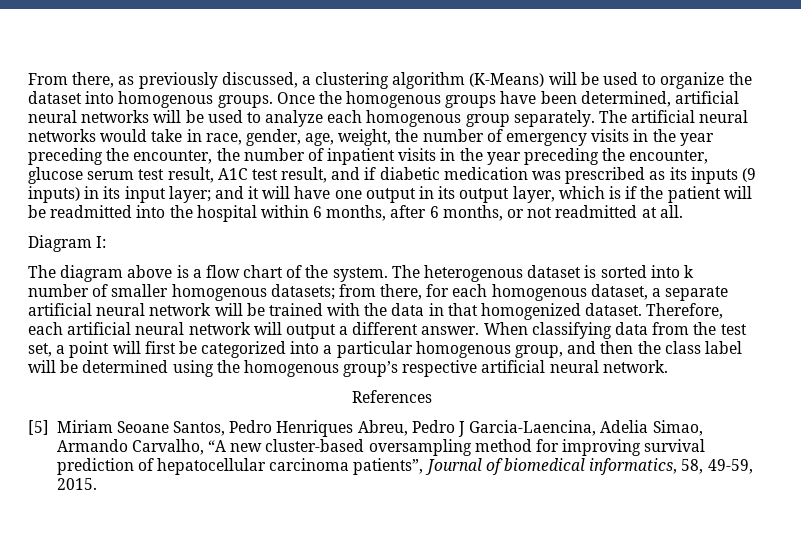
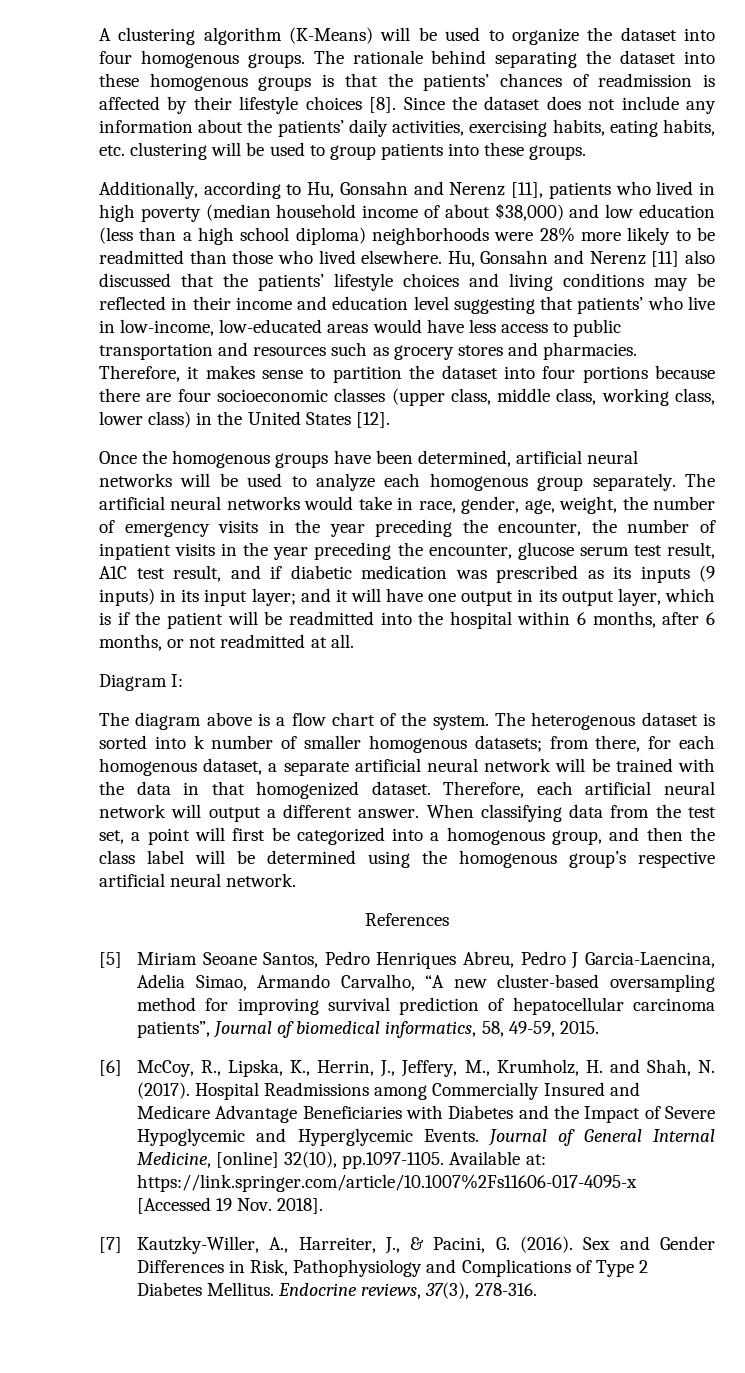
- From there, as previously discussed, a clustering algorithm (K-Means) will be used to organize the dataset into homogenous groups. Once the homogenous groups have been determined, artificial neural networks will be used to analyze each homogenous group separately.
+ A clustering algorithm (K-Means) will be used to organize the dataset into four homogenous groups. The rationale behind separating the dataset into these homogenous groups is that the patients’ chances of readmission is affected by their lifestyle choices [8]. Since the dataset does not include any information about the patients’ daily activities, exercising habits, eating habits, etc. clustering will be used to group patients into these groups.
+ Additionally, according to Hu, Gonsahn and Nerenz [11], patients who lived in high poverty (median household income of about $38,000) and low education (less than a high school diploma) neighborhoods were 28% more likely to be readmitted than those who lived elsewhere. Hu, Gonsahn and Nerenz [11] also discussed that the patients’ lifestyle choices and living conditions may be reflected in their income and education level suggesting that patients’ who live in low-income, low-educated areas would have less access to public transportation and resources such as grocery stores and pharmacies. Therefore, it makes sense to partition the dataset into four portions because there are four socioeconomic classes (upper class, middle class, working class, lower class) in the United States [12].
+ Once the homogenous groups have been determined, artificial neural networks will be used to analyze each homogenous group separately.
- When classifying data from the test set, a point will first be categorized into a particular homogenous group, and then the class label will be determined using the homogenous group’s respective artificial neural network.
+ When classifying data from the test set, a point will first be categorized into a homogenous group, and then the class label will be determined using the homogenous group’s respective artificial neural network.
+ [6] McCoy, R., Lipska, K., Herrin, J., Jeffery, M., Krumholz, H. and Shah, N. (2017). Hospital Readmissions among Commercially Insured and Medicare Advantage Beneficiaries with Diabetes and the Impact of Severe Hypoglycemic and Hyperglycemic Events. Journal of General Internal Medicine, [online] 32(10), pp.1097-1105. Available at: https://link.springer.com/article/10.1007%2Fs11606-017-4095-x [Accessed 19 Nov. 2018].
+ [7] Kautzky-Willer, A., Harreiter, J., & Pacini, G. (2016). Sex and Gender Differences in Risk, Pathophysiology and Complications of Type 2 Diabetes Mellitus. Endocrine reviews, 37(3), 278-316.

